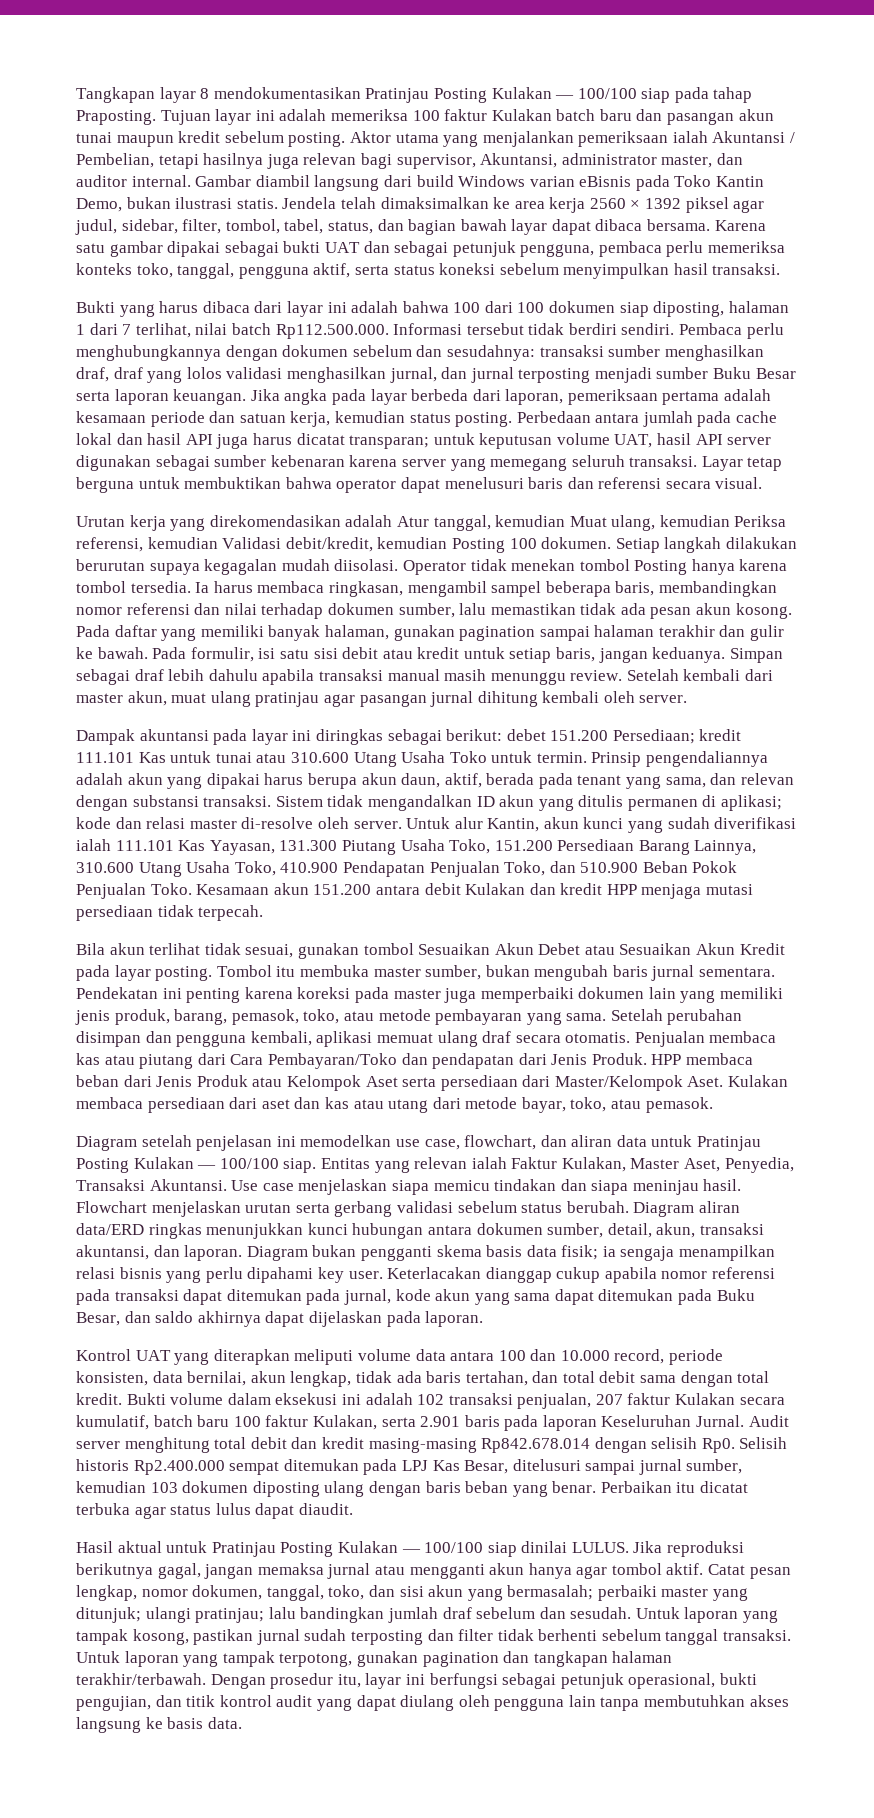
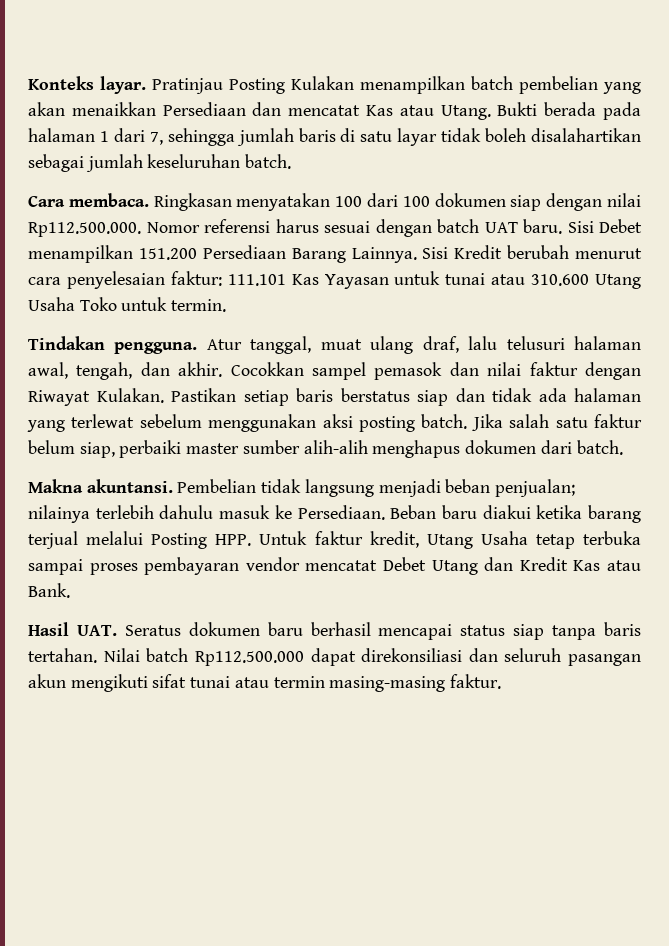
- Tangkapan layar 8 mendokumentasikan Pratinjau Posting Kulakan — 100/100 siap pada tahap Praposting. Tujuan layar ini adalah memeriksa 100 faktur Kulakan batch baru dan pasangan akun tunai maupun kredit sebelum posting. Aktor utama yang menjalankan pemeriksaan ialah Akuntansi / Pembelian, tetapi hasilnya juga relevan bagi supervisor, Akuntansi, administrator master, dan auditor internal. Gambar diambil langsung dari build Windows varian eBisnis pada Toko Kantin Demo, bukan ilustrasi statis. Jendela telah dimaksimalkan ke area kerja 2560 × 1392 piksel agar judul, sidebar, filter, tombol, tabel, status, dan bagian bawah layar dapat dibaca bersama. Karena satu gambar dipakai sebagai bukti UAT dan sebagai petunjuk pengguna, pembaca perlu memeriksa konteks toko, tanggal, pengguna aktif, serta status koneksi sebelum menyimpulkan hasil transaksi.
- Bukti yang harus dibaca dari layar ini adalah bahwa 100 dari 100 dokumen siap diposting, halaman 1 dari 7 terlihat, nilai batch Rp112.500.000. Informasi tersebut tidak berdiri sendiri. Pembaca perlu menghubungkannya dengan dokumen sebelum dan sesudahnya: transaksi sumber menghasilkan draf, draf yang lolos validasi menghasilkan jurnal, dan jurnal terposting menjadi sumber Buku Besar serta laporan keuangan. Jika angka pada layar berbeda dari laporan, pemeriksaan pertama adalah kesamaan periode dan satuan kerja, kemudian status posting. Perbedaan antara jumlah pada cache lokal dan hasil API juga harus dicatat transparan; untuk keputusan volume UAT, hasil API server digunakan sebagai sumber kebenaran karena server yang memegang seluruh transaksi. Layar tetap berguna untuk membuktikan bahwa operator dapat menelusuri baris dan referensi secara visual.
- Urutan kerja yang direkomendasikan adalah Atur tanggal, kemudian Muat ulang, kemudian Periksa referensi, kemudian Validasi debit/kredit, kemudian Posting 100 dokumen. Setiap langkah dilakukan berurutan supaya kegagalan mudah diisolasi. Operator tidak menekan tombol Posting hanya karena tombol tersedia. Ia harus membaca ringkasan, mengambil sampel beberapa baris, membandingkan nomor referensi dan nilai terhadap dokumen sumber, lalu memastikan tidak ada pesan akun kosong. Pada daftar yang memiliki banyak halaman, gunakan pagination sampai halaman terakhir dan gulir ke bawah. Pada formulir, isi satu sisi debit atau kredit untuk setiap baris, jangan keduanya. Simpan sebagai draf lebih dahulu apabila transaksi manual masih menunggu review. Setelah kembali dari master akun, muat ulang pratinjau agar pasangan jurnal dihitung kembali oleh server.
- Dampak akuntansi pada layar ini diringkas sebagai berikut: debet 151.200 Persediaan; kredit 111.101 Kas untuk tunai atau 310.600 Utang Usaha Toko untuk termin. Prinsip pengendaliannya adalah akun yang dipakai harus berupa akun daun, aktif, berada pada tenant yang sama, dan relevan dengan substansi transaksi. Sistem tidak mengandalkan ID akun yang ditulis permanen di aplikasi; kode dan relasi master di-resolve oleh server. Untuk alur Kantin, akun kunci yang sudah diverifikasi ialah 111.101 Kas Yayasan, 131.300 Piutang Usaha Toko, 151.200 Persediaan Barang Lainnya, 310.600 Utang Usaha Toko, 410.900 Pendapatan Penjualan Toko, dan 510.900 Beban Pokok Penjualan Toko. Kesamaan akun 151.200 antara debit Kulakan dan kredit HPP menjaga mutasi persediaan tidak terpecah.
- Bila akun terlihat tidak sesuai, gunakan tombol Sesuaikan Akun Debet atau Sesuaikan Akun Kredit pada layar posting. Tombol itu membuka master sumber, bukan mengubah baris jurnal sementara. Pendekatan ini penting karena koreksi pada master juga memperbaiki dokumen lain yang memiliki jenis produk, barang, pemasok, toko, atau metode pembayaran yang sama. Setelah perubahan disimpan dan pengguna kembali, aplikasi memuat ulang draf secara otomatis. Penjualan membaca kas atau piutang dari Cara Pembayaran/Toko dan pendapatan dari Jenis Produk. HPP membaca beban dari Jenis Produk atau Kelompok Aset serta persediaan dari Master/Kelompok Aset. Kulakan membaca persediaan dari aset dan kas atau utang dari metode bayar, toko, atau pemasok.
- Diagram setelah penjelasan ini memodelkan use case, flowchart, dan aliran data untuk Pratinjau Posting Kulakan — 100/100 siap. Entitas yang relevan ialah Faktur Kulakan, Master Aset, Penyedia, Transaksi Akuntansi. Use case menjelaskan siapa memicu tindakan dan siapa meninjau hasil. Flowchart menjelaskan urutan serta gerbang validasi sebelum status berubah. Diagram aliran data/ERD ringkas menunjukkan kunci hubungan antara dokumen sumber, detail, akun, transaksi akuntansi, dan laporan. Diagram bukan pengganti skema basis data fisik; ia sengaja menampilkan relasi bisnis yang perlu dipahami key user. Keterlacakan dianggap cukup apabila nomor referensi pada transaksi dapat ditemukan pada jurnal, kode akun yang sama dapat ditemukan pada Buku Besar, dan saldo akhirnya dapat dijelaskan pada laporan.
- Kontrol UAT yang diterapkan meliputi volume data antara 100 dan 10.000 record, periode konsisten, data bernilai, akun lengkap, tidak ada baris tertahan, dan total debit sama dengan total kredit. Bukti volume dalam eksekusi ini adalah 102 transaksi penjualan, 207 faktur Kulakan secara kumulatif, batch baru 100 faktur Kulakan, serta 2.901 baris pada laporan Keseluruhan Jurnal. Audit server menghitung total debit dan kredit masing-masing Rp842.678.014 dengan selisih Rp0. Selisih historis Rp2.400.000 sempat ditemukan pada LPJ Kas Besar, ditelusuri sampai jurnal sumber, kemudian 103 dokumen diposting ulang dengan baris beban yang benar. Perbaikan itu dicatat terbuka agar status lulus dapat diaudit.
- Hasil aktual untuk Pratinjau Posting Kulakan — 100/100 siap dinilai LULUS. Jika reproduksi berikutnya gagal, jangan memaksa jurnal atau mengganti akun hanya agar tombol aktif. Catat pesan lengkap, nomor dokumen, tanggal, toko, dan sisi akun yang bermasalah; perbaiki master yang ditunjuk; ulangi pratinjau; lalu bandingkan jumlah draf sebelum dan sesudah. Untuk laporan yang tampak kosong, pastikan jurnal sudah terposting dan filter tidak berhenti sebelum tanggal transaksi. Untuk laporan yang tampak terpotong, gunakan pagination dan tangkapan halaman terakhir/terbawah. Dengan prosedur itu, layar ini berfungsi sebagai petunjuk operasional, bukti pengujian, dan titik kontrol audit yang dapat diulang oleh pengguna lain tanpa membutuhkan akses langsung ke basis data.
+ Konteks layar. Pratinjau Posting Kulakan menampilkan batch pembelian yang akan menaikkan Persediaan dan mencatat Kas atau Utang. Bukti berada pada halaman 1 dari 7, sehingga jumlah baris di satu layar tidak boleh disalahartikan sebagai jumlah keseluruhan batch.
+ Cara membaca. Ringkasan menyatakan 100 dari 100 dokumen siap dengan nilai Rp112.500.000. Nomor referensi harus sesuai dengan batch UAT baru. Sisi Debet menampilkan 151.200 Persediaan Barang Lainnya. Sisi Kredit berubah menurut cara penyelesaian faktur: 111.101 Kas Yayasan untuk tunai atau 310.600 Utang Usaha Toko untuk termin.
+ Tindakan pengguna. Atur tanggal, muat ulang draf, lalu telusuri halaman awal, tengah, dan akhir. Cocokkan sampel pemasok dan nilai faktur dengan Riwayat Kulakan. Pastikan setiap baris berstatus siap dan tidak ada halaman yang terlewat sebelum menggunakan aksi posting batch. Jika salah satu faktur belum siap, perbaiki master sumber alih-alih menghapus dokumen dari batch.
+ Makna akuntansi. Pembelian tidak langsung menjadi beban penjualan; nilainya terlebih dahulu masuk ke Persediaan. Beban baru diakui ketika barang terjual melalui Posting HPP. Untuk faktur kredit, Utang Usaha tetap terbuka sampai proses pembayaran vendor mencatat Debet Utang dan Kredit Kas atau Bank.
+ Hasil UAT. Seratus dokumen baru berhasil mencapai status siap tanpa baris tertahan. Nilai batch Rp112.500.000 dapat direkonsiliasi dan seluruh pasangan akun mengikuti sifat tunai atau termin masing-masing faktur.

